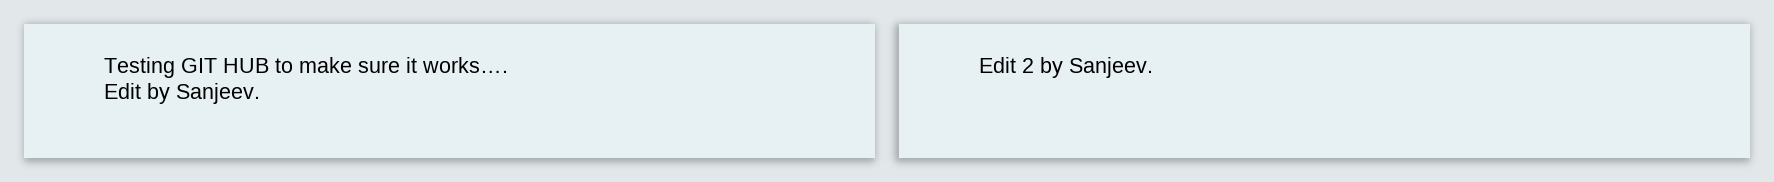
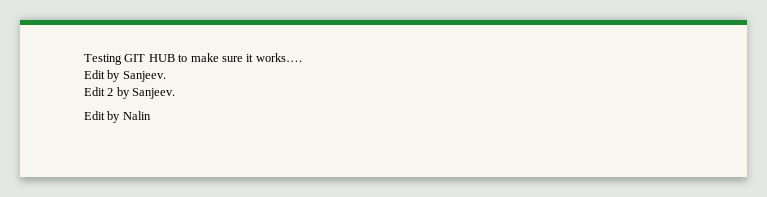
+ Edit by Nalin

